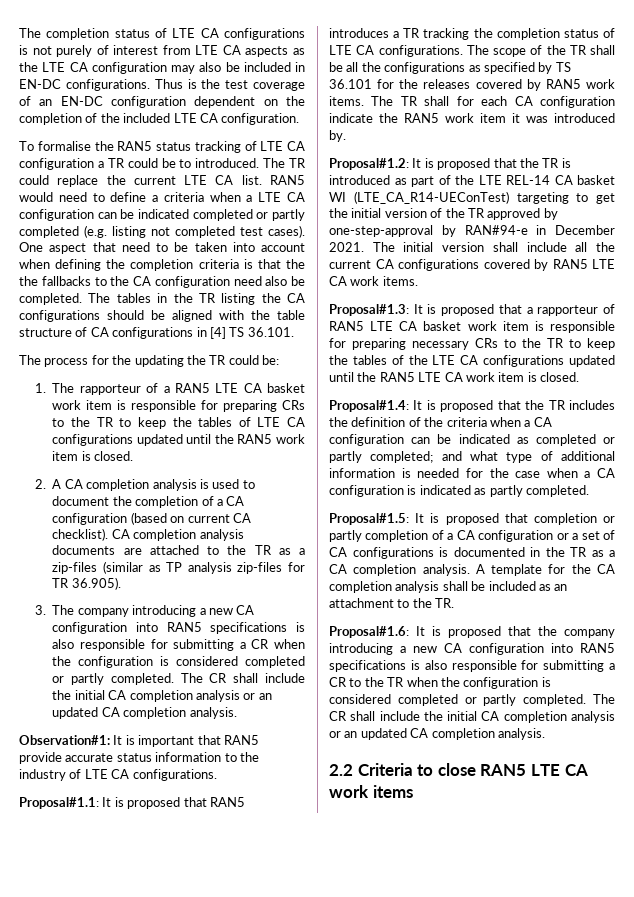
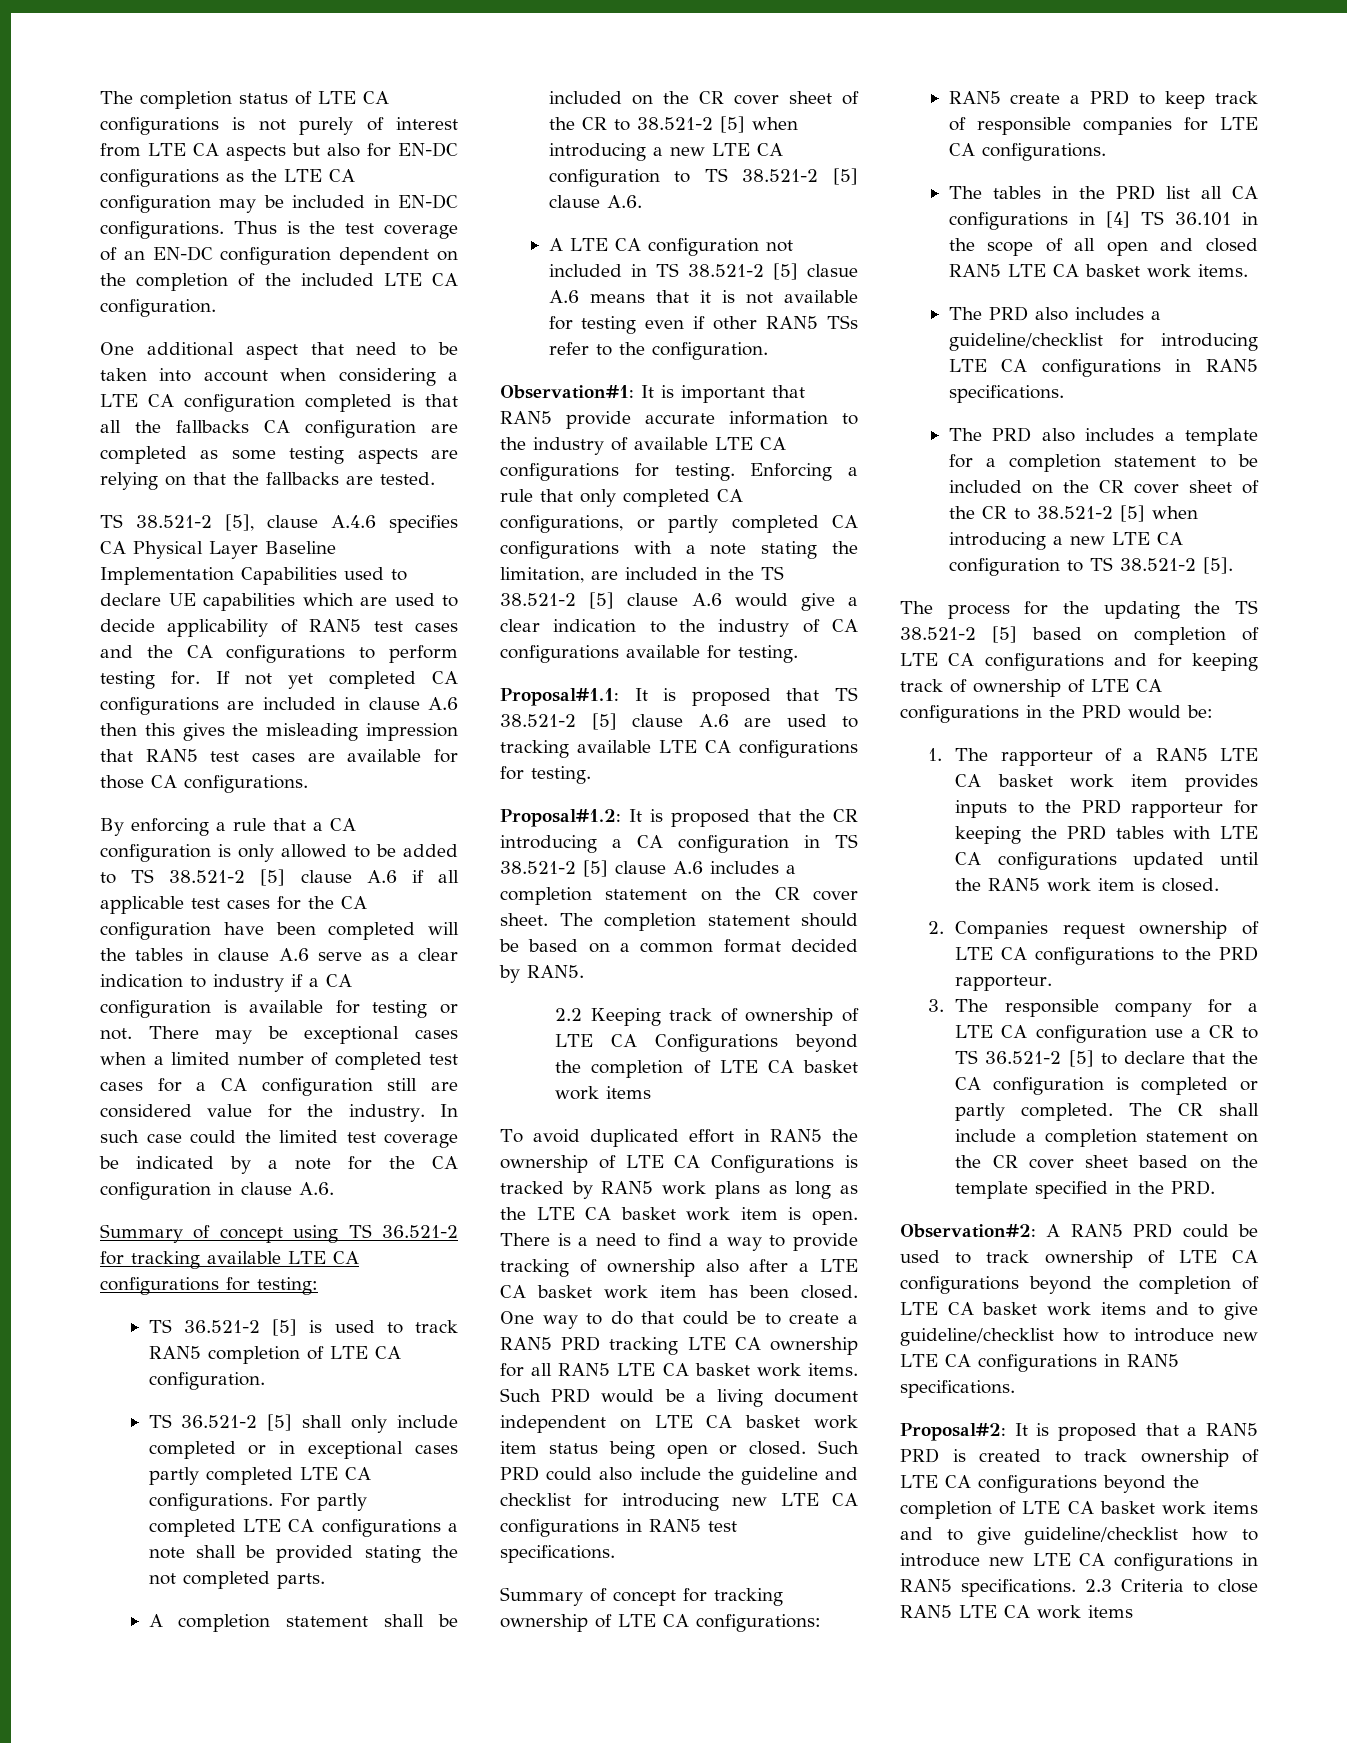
- The completion status of LTE CA configurations is not purely of interest from LTE CA aspects as the LTE CA configuration may also be included in EN-DC configurations.
+ The completion status of LTE CA configurations is not purely of interest from LTE CA aspects but also for EN-DC configurations as the LTE CA configuration may be included in EN-DC configurations.
- To formalise the RAN5 status tracking of LTE CA configuration a TR could be to introduced. The TR could replace the current LTE CA list. RAN5 would need to define a criteria when a LTE CA configuration can be indicated completed or partly completed (e.g. listing not completed test cases). One aspect that need to be taken into account when defining the completion criteria is that the the fallbacks to the CA configuration need also be completed. The tables in the TR listing the CA configurations should be aligned with the table structure of CA configurations in [4] TS 36.101.
+ One additional aspect that need to be taken into account when considering a LTE CA configuration completed is that all the fallbacks CA configuration are completed as some testing aspects are relying on that the fallbacks are tested.
+ TS 38.521-2 [5], clause A.4.6 specifies CA Physical Layer Baseline Implementation Capabilities used to declare UE capabilities which are used to decide applicability of RAN5 test cases and the CA configurations to perform testing for. If not yet completed CA configurations are included in clause A.6 then this gives the misleading impression that RAN5 test cases are available for those CA configurations.
+ By enforcing a rule that a CA configuration is only allowed to be added to TS 38.521-2 [5] clause A.6 if all applicable test cases for the CA configuration have been completed will the tables in clause A.6 serve as a clear indication to industry if a CA configuration is available for testing or not. There may be exceptional cases when a limited number of completed test cases for a CA configuration still are considered value for the industry. In such case could the limited test coverage be indicated by a note for the CA configuration in clause A.6.
+ Summary of concept using TS 36.521-2 for tracking available LTE CA configurations for testing:
+ TS 36.521-2 [5] is used to track RAN5 completion of LTE CA configuration.
+ TS 36.521-2 [5] shall only include completed or in exceptional cases partly completed LTE CA configurations. For partly completed LTE CA configurations a note shall be provided stating the not completed parts.
+ A completion statement shall be included on the CR cover sheet of the CR to 38.521-2 [5] when introducing a new LTE CA configuration to TS 38.521-2 [5] clause A.6.
+ A LTE CA configuration not included in TS 38.521-2 [5] clasue A.6 means that it is not available for testing even if other RAN5 TSs refer to the configuration.
+ Observation#1: It is important that RAN5 provide accurate information to the industry of available LTE CA configurations for testing. Enforcing a rule that only completed CA configurations, or partly completed CA configurations with a note stating the limitation, are included in the TS 38.521-2 [5] clause A.6 would give a clear indication to the industry of CA configurations available for testing.
+ Proposal#1.1: It is proposed that TS 38.521-2 [5] clause A.6 are used to tracking available LTE CA configurations for testing.
+ Proposal#1.2: It is proposed that the CR introducing a CA configuration in TS 38.521-2 [5] clause A.6 includes a completion statement on the CR cover sheet. The completion statement should be based on a common format decided by RAN5.
+ 2.2 Keeping track of ownership of LTE CA Configurations beyond the completion of LTE CA basket work items
+ To avoid duplicated effort in RAN5 the ownership of LTE CA Configurations is tracked by RAN5 work plans as long as the LTE CA basket work item is open. There is a need to find a way to provide tracking of ownership also after a LTE CA basket work item has been closed. One way to do that could be to create a RAN5 PRD tracking LTE CA ownership for all RAN5 LTE CA basket work items. Such PRD would be a living document independent on LTE CA basket work item status being open or closed. Such PRD could also include the guideline and checklist for introducing new LTE CA configurations in RAN5 test specifications.
+ Summary of concept for tracking ownership of LTE CA configurations:
+ RAN5 create a PRD to keep track of responsible companies for LTE CA configurations.
+ The tables in the PRD list all CA configurations in [4] TS 36.101 in the scope of all open and closed RAN5 LTE CA basket work items.
+ The PRD also includes a guideline/checklist for introducing LTE CA configurations in RAN5 specifications.
+ The PRD also includes a template for a completion statement to be included on the CR cover sheet of the CR to 38.521-2 [5] when introducing a new LTE CA configuration to TS 38.521-2 [5].
- The process for the updating the TR could be:
+ The process for the updating the TS 38.521-2 [5] based on completion of LTE CA configurations and for keeping track of ownership of LTE CA configurations in the PRD would be:
- 1. The rapporteur of a RAN5 LTE CA basket work item is responsible for preparing CRs to the TR to keep the tables of LTE CA configurations updated until the RAN5 work item is closed.
+ 1. The rapporteur of a RAN5 LTE CA basket work item provides inputs to the PRD rapporteur for keeping the PRD tables with LTE CA configurations updated until the RAN5 work item is closed.
- 2. A CA completion analysis is used to document the completion of a CA configuration (based on current CA checklist). CA completion analysis documents are attached to the TR as a zip-files (similar as TP analysis zip-files for TR 36.905).
- 3. The company introducing a new CA configuration into RAN5 specifications is also responsible for submitting a CR when the configuration is considered completed or partly completed. The CR shall include the initial CA completion analysis or an updated CA completion analysis.
- Observation#1: It is important that RAN5 provide accurate status information to the industry of LTE CA configurations.
- Proposal#1.1: It is proposed that RAN5 introduces a TR tracking the completion status of LTE CA configurations. The scope of the TR shall be all the configurations as specified by TS 36.101 for the releases covered by RAN5 work items. The TR shall for each CA configuration indicate the RAN5 work item it was introduced by.
- Proposal#1.2: It is proposed that the TR is introduced as part of the LTE REL-14 CA basket WI (LTE_CA_R14-UEConTest) targeting to get the initial version of the TR approved by one-step-approval by RAN#94-e in December 2021. The initial version shall include all the current CA configurations covered by RAN5 LTE CA work items.
- Proposal#1.3: It is proposed that a rapporteur of RAN5 LTE CA basket work item is responsible for preparing necessary CRs to the TR to keep the tables of the LTE CA configurations updated until the RAN5 LTE CA work item is closed.
- Proposal#1.4: It is proposed that the TR includes the definition of the criteria when a CA configuration can be indicated as completed or partly completed; and what type of additional information is needed for the case when a CA configuration is indicated as partly completed.
- Proposal#1.5: It is proposed that completion or partly completion of a CA configuration or a set of CA configurations is documented in the TR as a CA completion analysis. A template for the CA completion analysis shall be included as an attachment to the TR.
- Proposal#1.6: It is proposed that the company introducing a new CA configuration into RAN5 specifications is also responsible for submitting a CR to the TR when the configuration is considered completed or partly completed. The CR shall include the initial CA completion analysis or an updated CA completion analysis.
- 2.2 Criteria to close RAN5 LTE CA work items
+ 2. Companies request ownership of LTE CA configurations to the PRD rapporteur.
+ 3. The responsible company for a LTE CA configuration use a CR to TS 36.521-2 [5] to declare that the CA configuration is completed or partly completed. The CR shall include a completion statement on the CR cover sheet based on the template specified in the PRD.
+ Observation#2: A RAN5 PRD could be used to track ownership of LTE CA configurations beyond the completion of LTE CA basket work items and to give guideline/checklist how to introduce new LTE CA configurations in RAN5 specifications.
+ Proposal#2: It is proposed that a RAN5 PRD is created to track ownership of LTE CA configurations beyond the completion of LTE CA basket work items and to give guideline/checklist how to introduce new LTE CA configurations in RAN5 specifications. 2.3 Criteria to close RAN5 LTE CA work items

